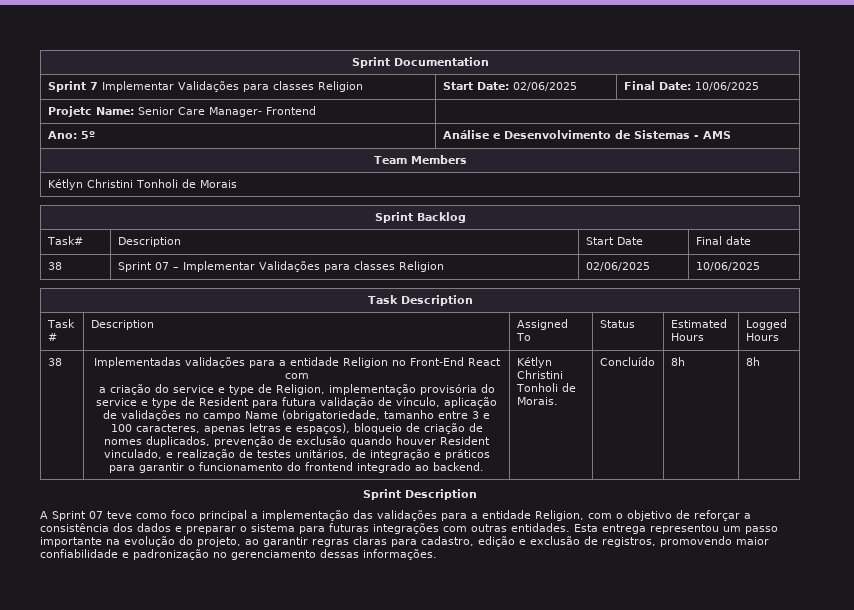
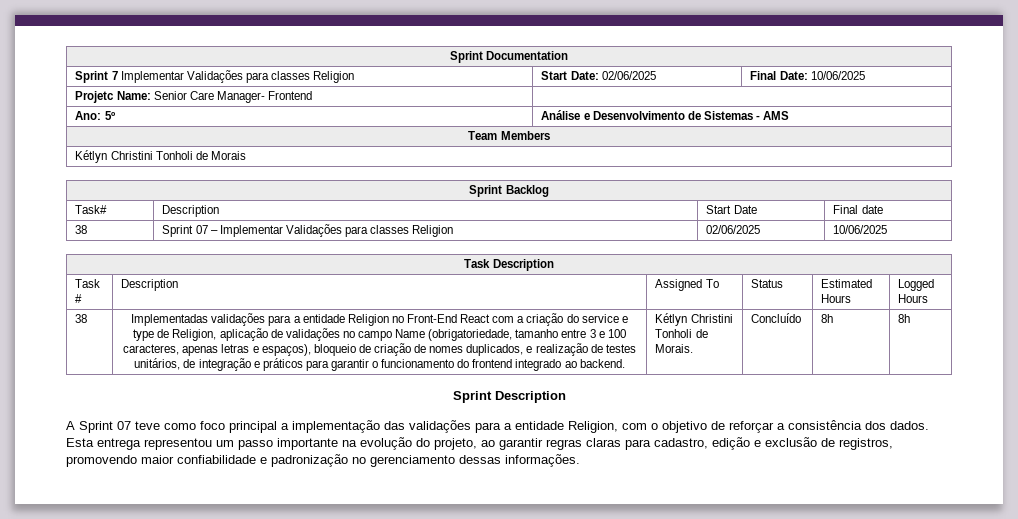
- Implementadas validações para a entidade Religion no Front-End React com
- a criação do service e type de Religion, implementação provisória do service e type de Resident para futura validação de vínculo, aplicação de validações no campo Name (obrigatoriedade, tamanho entre 3 e 100 caracteres, apenas letras e espaços), bloqueio de criação de nomes duplicados, prevenção de exclusão quando houver Resident vinculado, e realização de testes unitários, de integração e práticos para garantir o funcionamento do frontend integrado ao backend.
+ Implementadas validações para a entidade Religion no Front-End React com a criação do service e type de Religion, aplicação de validações no campo Name (obrigatoriedade, tamanho entre 3 e 100 caracteres, apenas letras e espaços), bloqueio de criação de nomes duplicados, e realização de testes unitários, de integração e práticos para garantir o funcionamento do frontend integrado ao backend.
- A Sprint 07 teve como foco principal a implementação das validações para a entidade Religion, com o objetivo de reforçar a consistência dos dados e preparar o sistema para futuras integrações com outras entidades.
+ A Sprint 07 teve como foco principal a implementação das validações para a entidade Religion, com o objetivo de reforçar a consistência dos dados.

